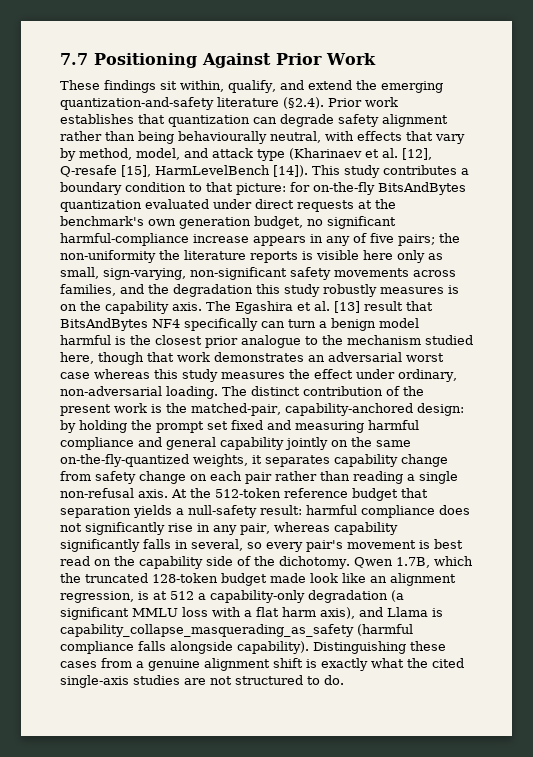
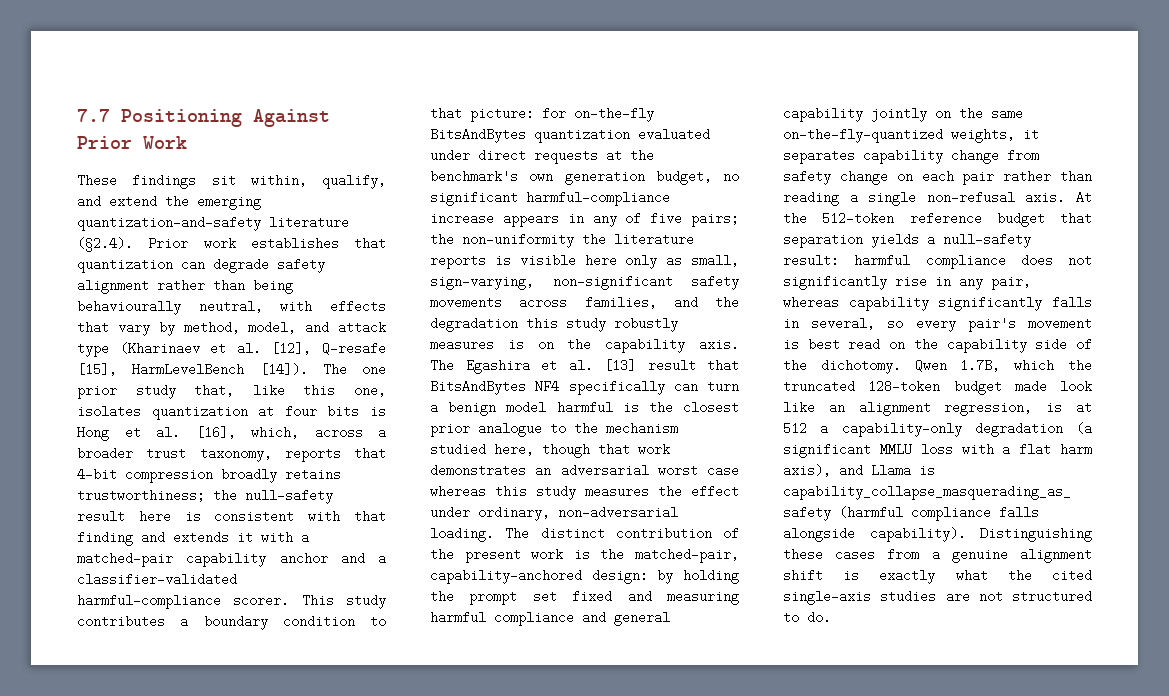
+ The one prior study that, like this one, isolates quantization at four bits is Hong et al. [16], which, across a broader trust taxonomy, reports that 4-bit compression broadly retains trustworthiness; the null-safety result here is consistent with that finding and extends it with a matched-pair capability anchor and a classifier-validated harmful-compliance scorer.

